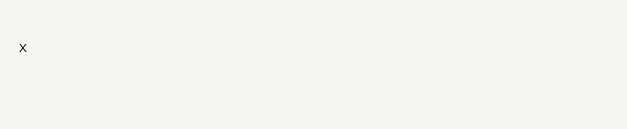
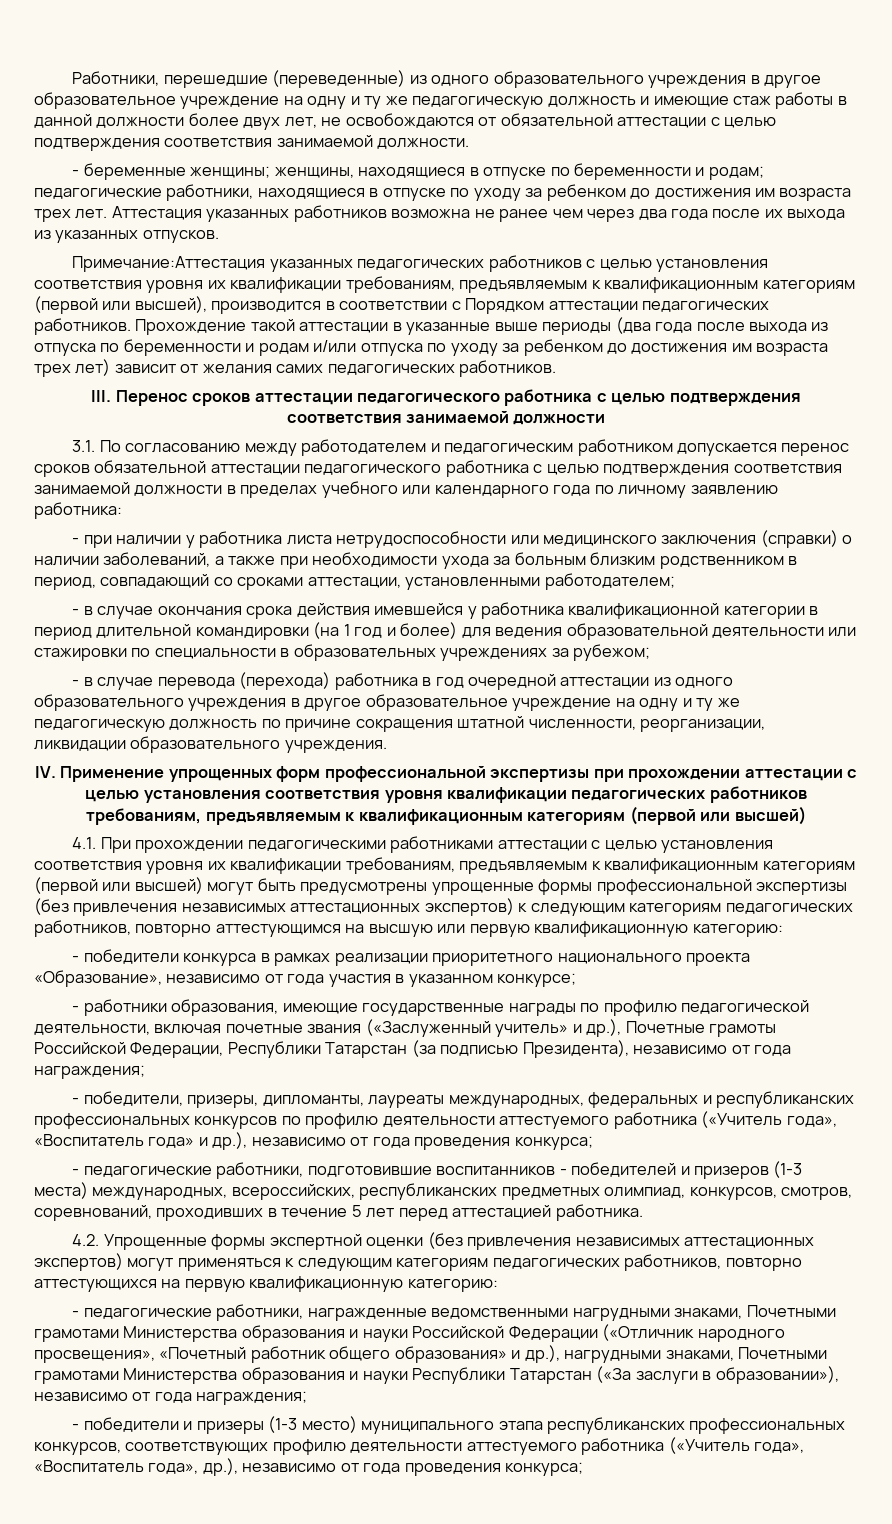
- х
+ Работники, перешедшие (переведенные) из одного образовательного учреждения в другое образовательное учреждение на одну и ту же педагогическую должность и имеющие стаж работы в данной должности более двух лет, не освобождаются от обязательной аттестации с целью подтверждения соответствия занимаемой должности.
+ - беременные женщины; женщины, находящиеся в отпуске по беременности и родам; педагогические работники, находящиеся в отпуске по уходу за ребенком до достижения им возраста трех лет. Аттестация указанных работников возможна не ранее чем через два года после их выхода из указанных отпусков.
+ Примечание:Аттестация указанных педагогических работников с целью установления соответствия уровня их квалификации требованиям, предъявляемым к квалификационным категориям (первой или высшей), производится в соответствии с Порядком аттестации педагогических работников. Прохождение такой аттестации в указанные выше периоды (два года после выхода из отпуска по беременности и родам и/или отпуска по уходу за ребенком до достижения им возраста трех лет) зависит от желания самих педагогических работников.
+ III. Перенос сроков аттестации педагогического работника с целью подтверждения соответствия занимаемой должности
+ 3.1. По согласованию между работодателем и педагогическим работником допускается перенос сроков обязательной аттестации педагогического работника с целью подтверждения соответствия занимаемой должности в пределах учебного или календарного года по личному заявлению работника:
+ - при наличии у работника листа нетрудоспособности или медицинского заключения (справки) о наличии заболеваний, а также при необходимости ухода за больным близким родственником в период, совпадающий со сроками аттестации, установленными работодателем;
+ - в случае окончания срока действия имевшейся у работника квалификационной категории в период длительной командировки (на 1 год и более) для ведения образовательной деятельности или стажировки по специальности в образовательных учреждениях за рубежом;
+ - в случае перевода (перехода) работника в год очередной аттестации из одного образовательного учреждения в другое образовательное учреждение на одну и ту же педагогическую должность по причине сокращения штатной численности, реорганизации, ликвидации образовательного учреждения.
+ IV. Применение упрощенных форм профессиональной экспертизы при прохождении аттестации с целью установления соответствия уровня квалификации педагогических работников требованиям, предъявляемым к квалификационным категориям (первой или высшей)
+ 4.1. При прохождении педагогическими работниками аттестации с целью установления соответствия уровня их квалификации требованиям, предъявляемым к квалификационным категориям (первой или высшей) могут быть предусмотрены упрощенные формы профессиональной экспертизы (без привлечения независимых аттестационных экспертов) к следующим категориям педагогических работников, повторно аттестующимся на высшую или первую квалификационную категорию:
+ - победители конкурса в рамках реализации приоритетного национального проекта «Образование», независимо от года участия в указанном конкурсе;
+ - работники образования, имеющие государственные награды по профилю педагогической деятельности, включая почетные звания («Заслуженный учитель» и др.), Почетные грамоты Российской Федерации, Республики Татарстан (за подписью Президента), независимо от года награждения;
+ - победители, призеры, дипломанты, лауреаты международных, федеральных и республиканских профессиональных конкурсов по профилю деятельности аттестуемого работника («Учитель года», «Воспитатель года» и др.), независимо от года проведения конкурса;
+ - педагогические работники, подготовившие воспитанников - победителей и призеров (1-3 места) международных, всероссийских, республиканских предметных олимпиад, конкурсов, смотров, соревнований, проходивших в течение 5 лет перед аттестацией работника.
+ 4.2. Упрощенные формы экспертной оценки (без привлечения независимых аттестационных экспертов) могут применяться к следующим категориям педагогических работников, повторно аттестующихся на первую квалификационную категорию:
+ - педагогические работники, награжденные ведомственными нагрудными знаками, Почетными грамотами Министерства образования и науки Российской Федерации («Отличник народного просвещения», «Почетный работник общего образования» и др.), нагрудными знаками, Почетными грамотами Министерства образования и науки Республики Татарстан («За заслуги в образовании»), независимо от года награждения;
+ - победители и призеры (1-3 место) муниципального этапа республиканских профессиональных конкурсов, соответствующих профилю деятельности аттестуемого работника («Учитель года», «Воспитатель года», др.), независимо от года проведения конкурса;

